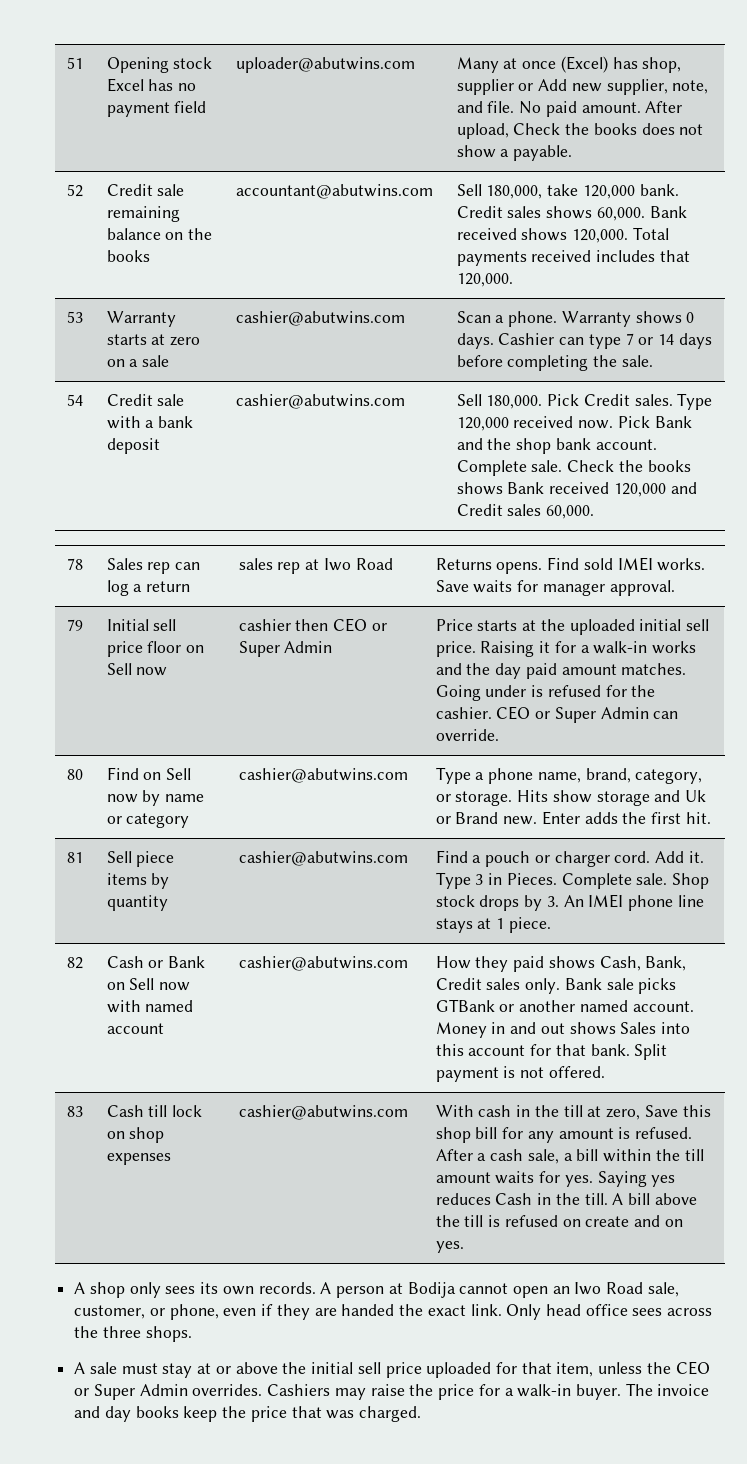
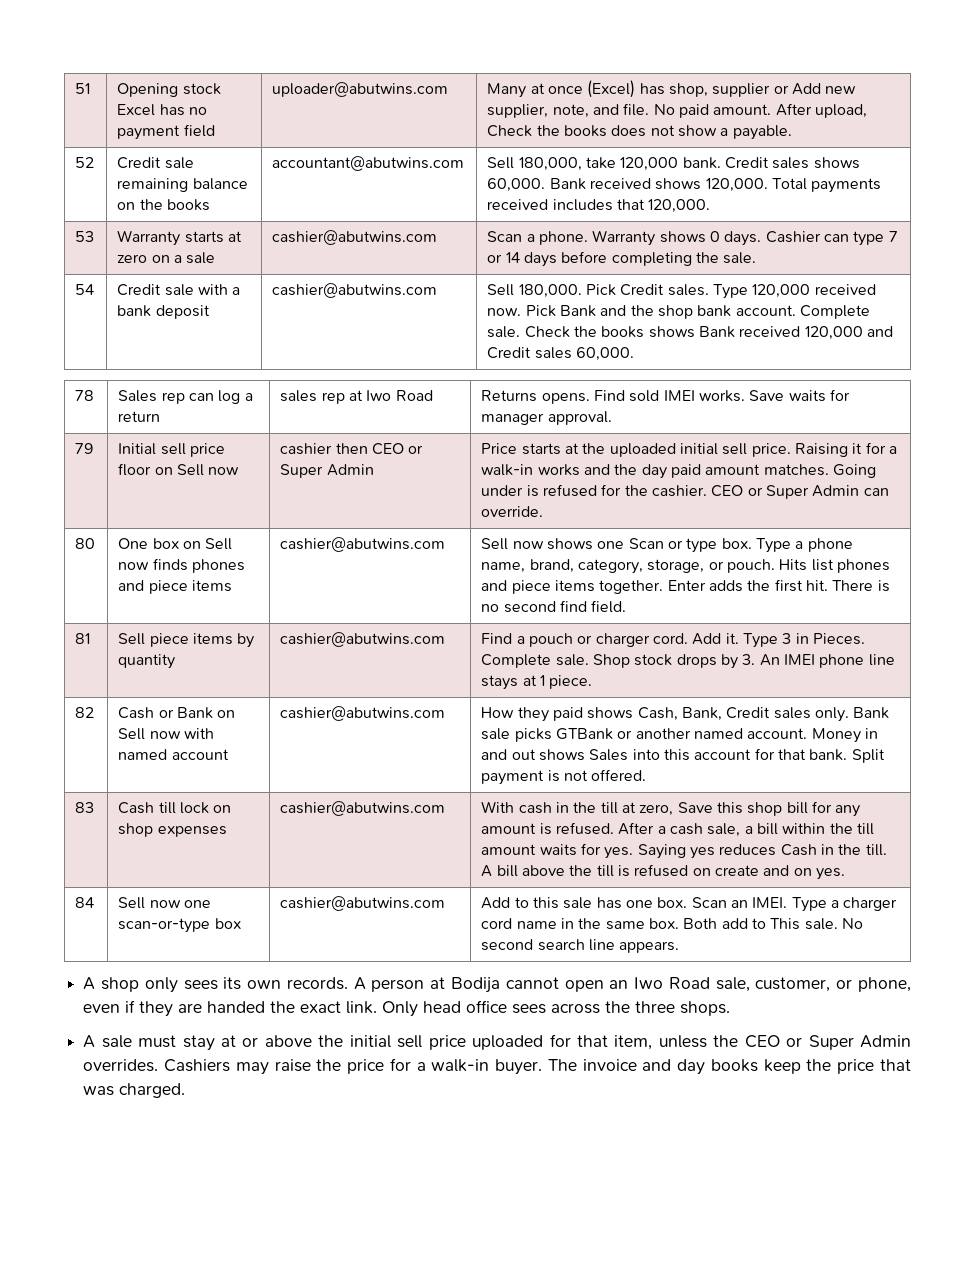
- Find on Sell now by name or category | cashier@abutwins.com | Type a phone name, brand, category, or storage. Hits show storage and Uk or Brand new.
+ One box on Sell now finds phones and piece items | cashier@abutwins.com | Sell now shows one Scan or type box. Type a phone name, brand, category, storage, or pouch. Hits list phones and piece items together.
+ There is no second find field.
+ 84 | Sell now one scan-or-type box | cashier@abutwins.com | Add to this sale has one box. Scan an IMEI. Type a charger cord name in the same box. Both add to This sale. No second search line appears.

